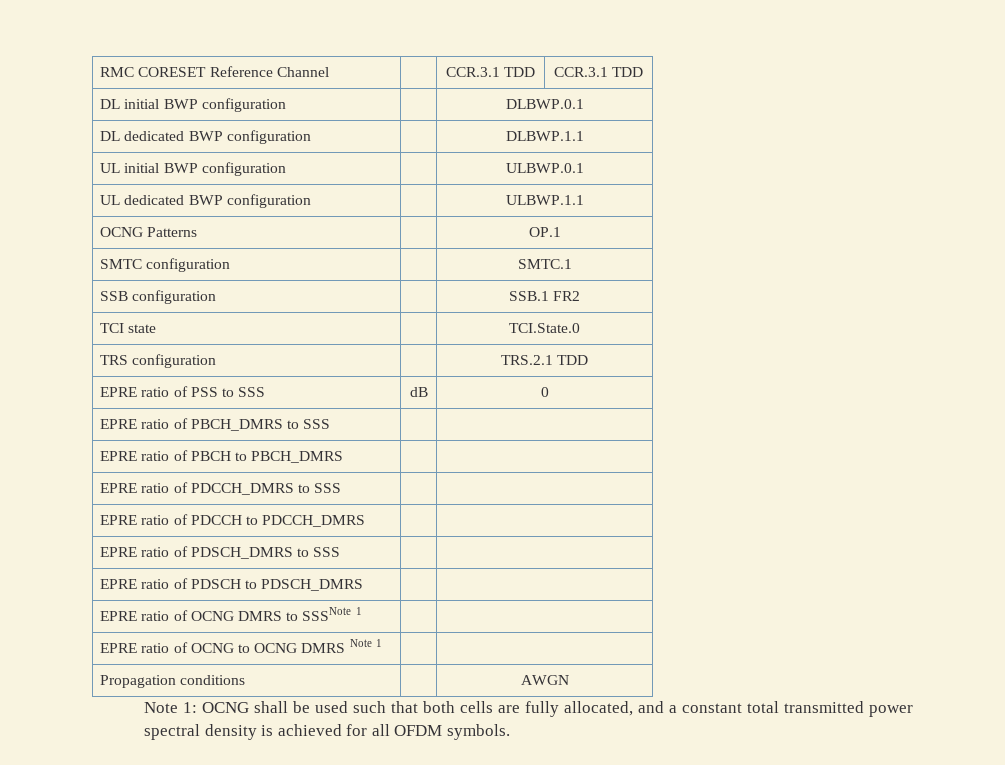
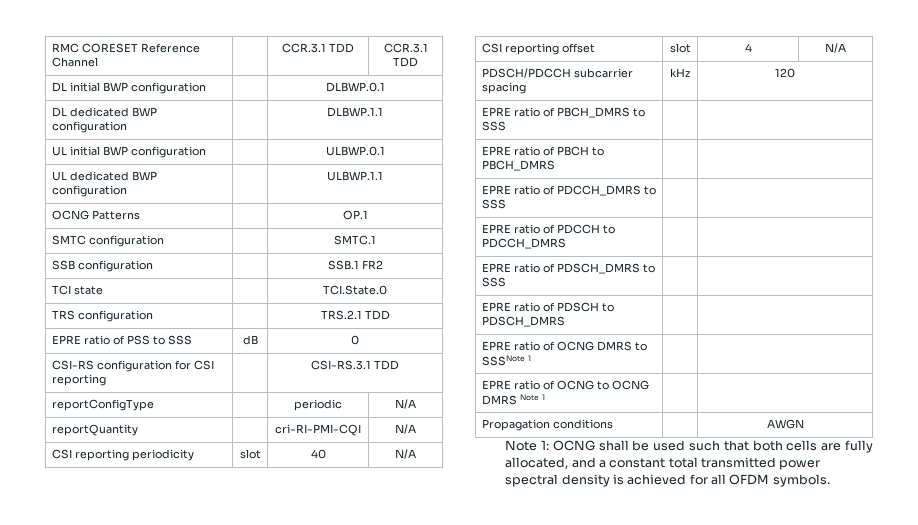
+ CSI-RS configuration for CSI reporting | | CSI-RS.3.1 TDD
+ reportConfigType | | periodic | N/A
+ reportQuantity | | cri-RI-PMI-CQI | N/A
+ CSI reporting periodicity | slot | 40 | N/A
+ CSI reporting offset | slot | 4 | N/A
+ PDSCH/PDCCH subcarrier spacing | kHz | 120

